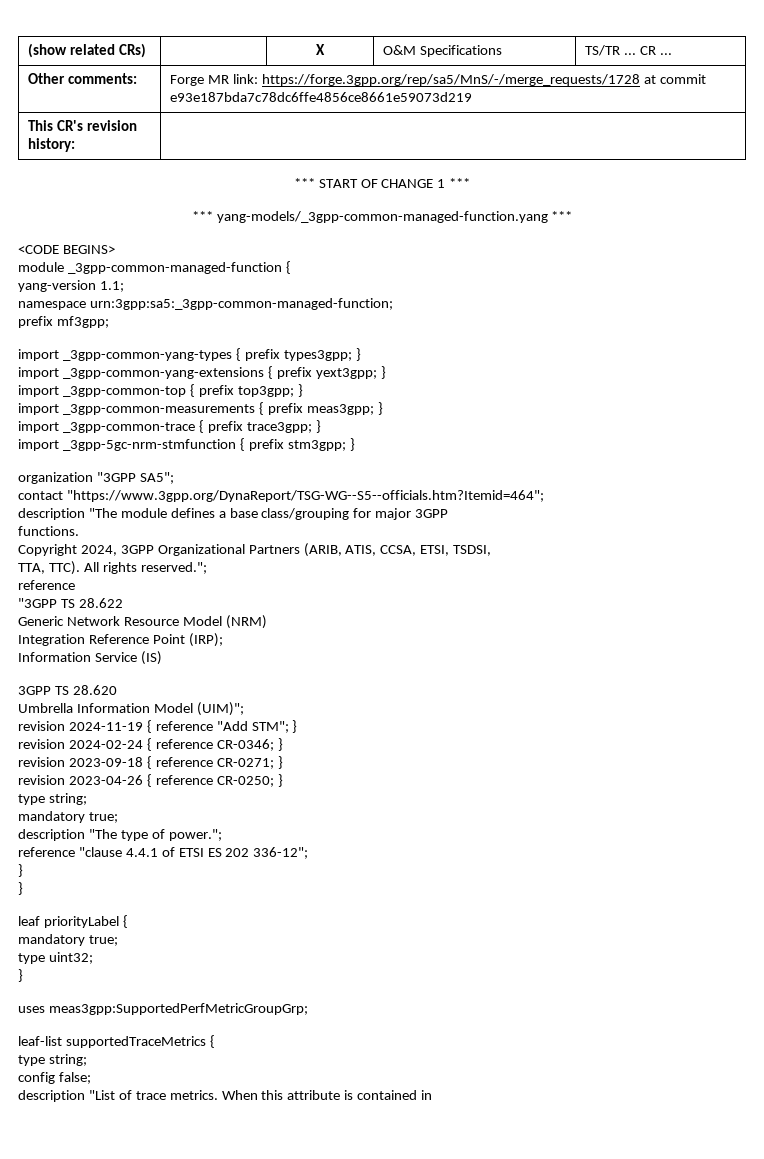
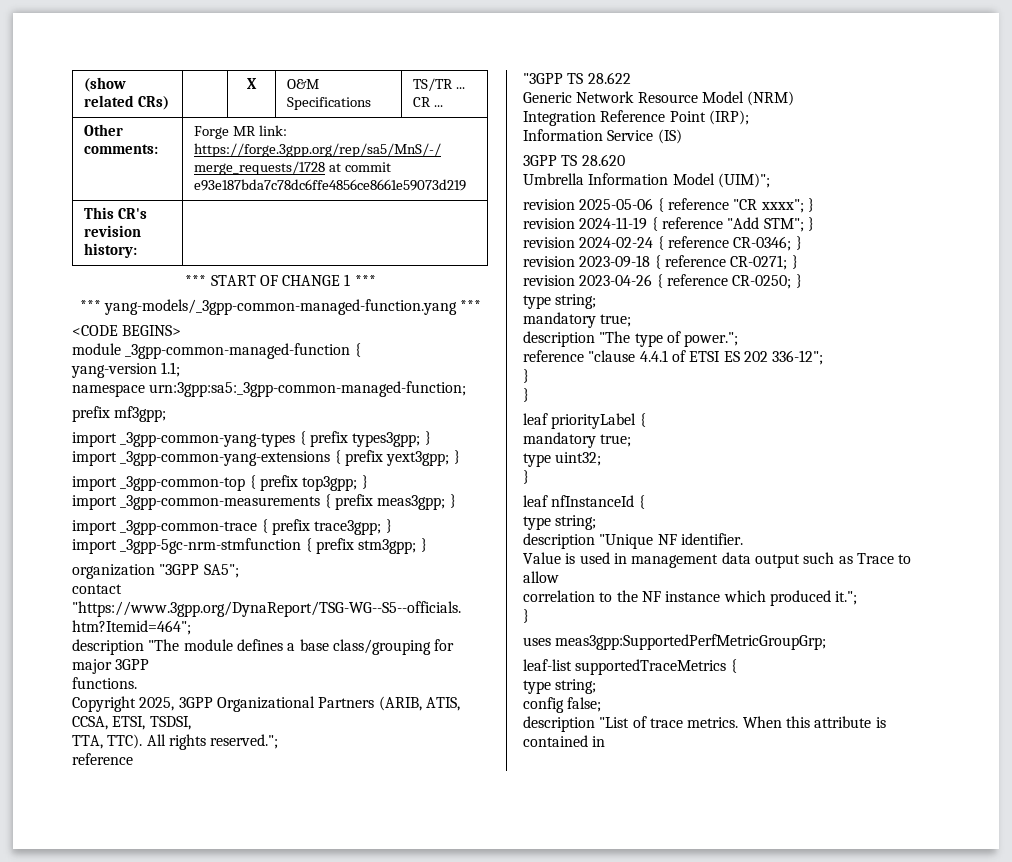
- Copyright 2024, 3GPP Organizational Partners (ARIB, ATIS, CCSA, ETSI, TSDSI,
+ Copyright 2025, 3GPP Organizational Partners (ARIB, ATIS, CCSA, ETSI, TSDSI,
+ revision 2025-05-06 { reference "CR xxxx"; }
+ leaf nfInstanceId {
+ type string;
+ description "Unique NF identifier.
+ Value is used in management data output such as Trace to allow
+ correlation to the NF instance which produced it.";
+ }

